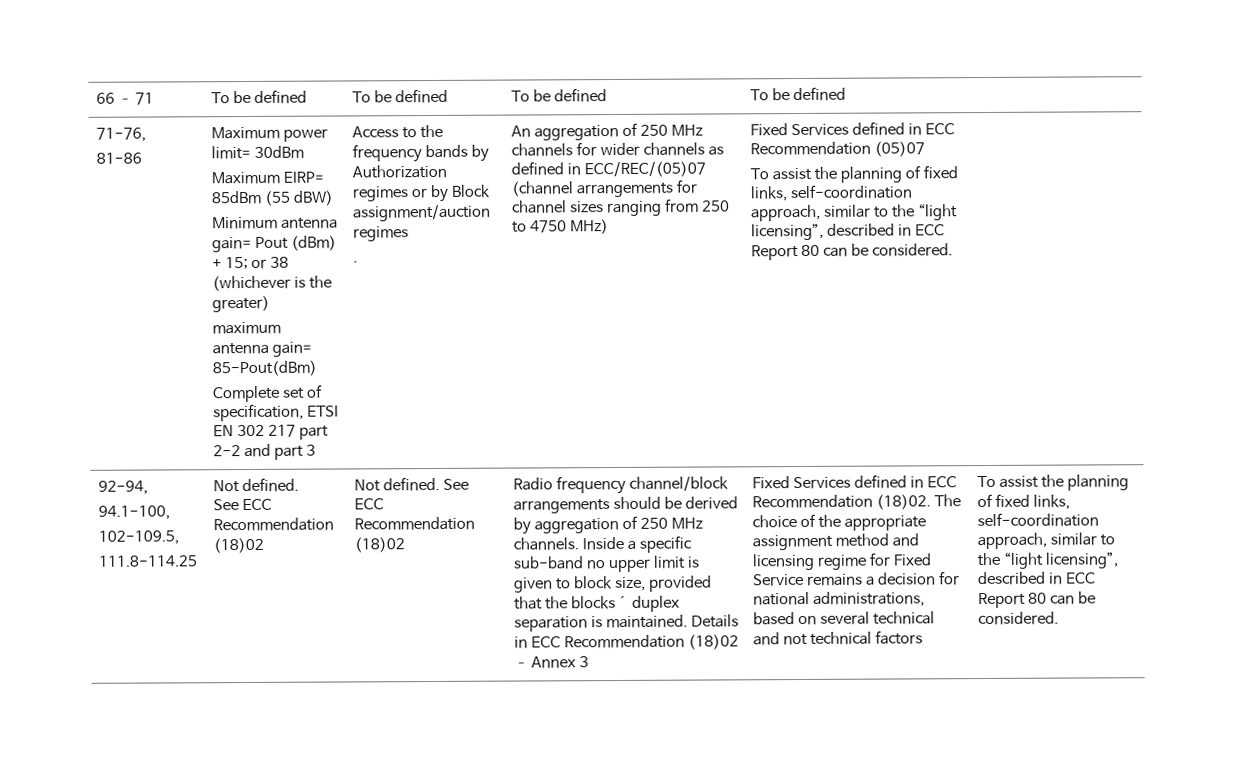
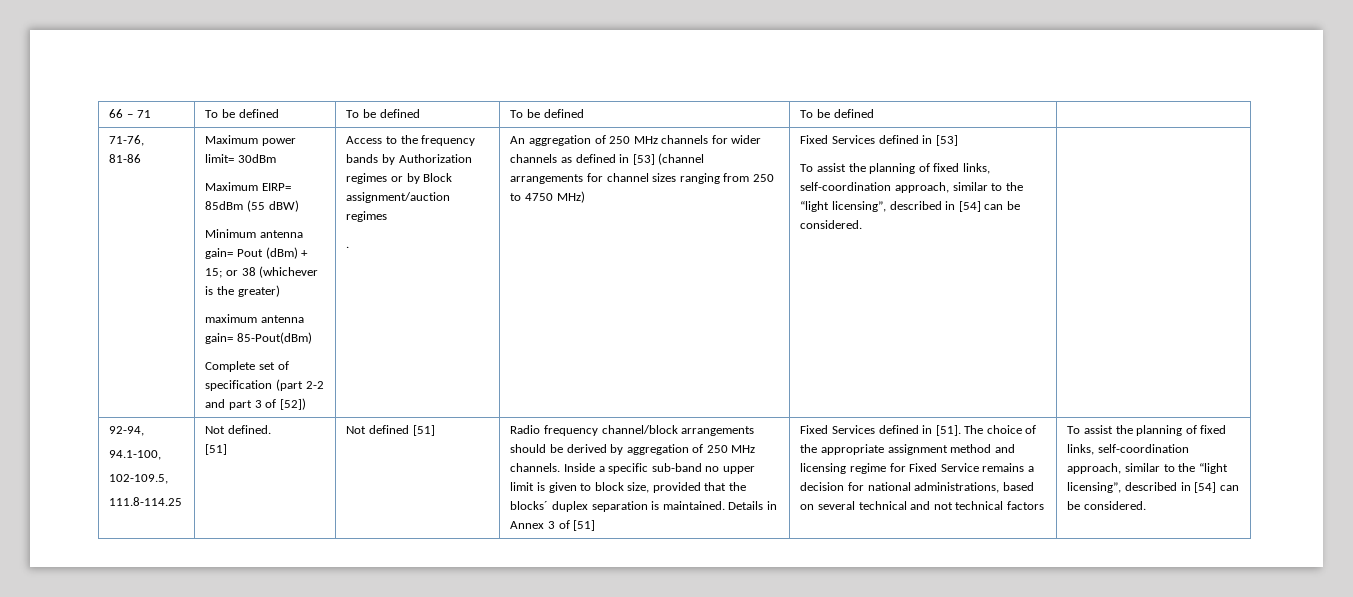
- Complete set of specification, ETSI EN 302 217 part 2-2 and part 3
+ Complete set of specification (part 2-2 and part 3 of [52])
- An aggregation of 250 MHz channels for wider channels as defined in ECC/REC/(05)07 (channel arrangements for channel sizes ranging from 250 to 4750 MHz)
+ An aggregation of 250 MHz channels for wider channels as defined in [53] (channel arrangements for channel sizes ranging from 250 to 4750 MHz)
- Fixed Services defined in ECC Recommendation (05)07
- To assist the planning of fixed links, self-coordination approach, similar to the “light licensing”, described in ECC Report 80 can be considered.
+ Fixed Services defined in [53]
+ To assist the planning of fixed links, self-coordination approach, similar to the “light licensing”, described in [54] can be considered.
- See ECC Recommendation (18)02 | Not defined. See ECC Recommendation (18)02
+ [51] | Not defined [51]
- Details in ECC Recommendation (18)02 – Annex 3 | Fixed Services defined in ECC Recommendation (18)02.
+ Details in Annex 3 of [51] | Fixed Services defined in [51].
- The choice of the appropriate assignment method and licensing regime for Fixed Service remains a decision for national administrations, based on several technical and not technical factors | To assist the planning of fixed links, self-coordination approach, similar to the “light licensing”, described in ECC Report 80 can be considered.
+ The choice of the appropriate assignment method and licensing regime for Fixed Service remains a decision for national administrations, based on several technical and not technical factors | To assist the planning of fixed links, self-coordination approach, similar to the “light licensing”, described in [54] can be considered.

